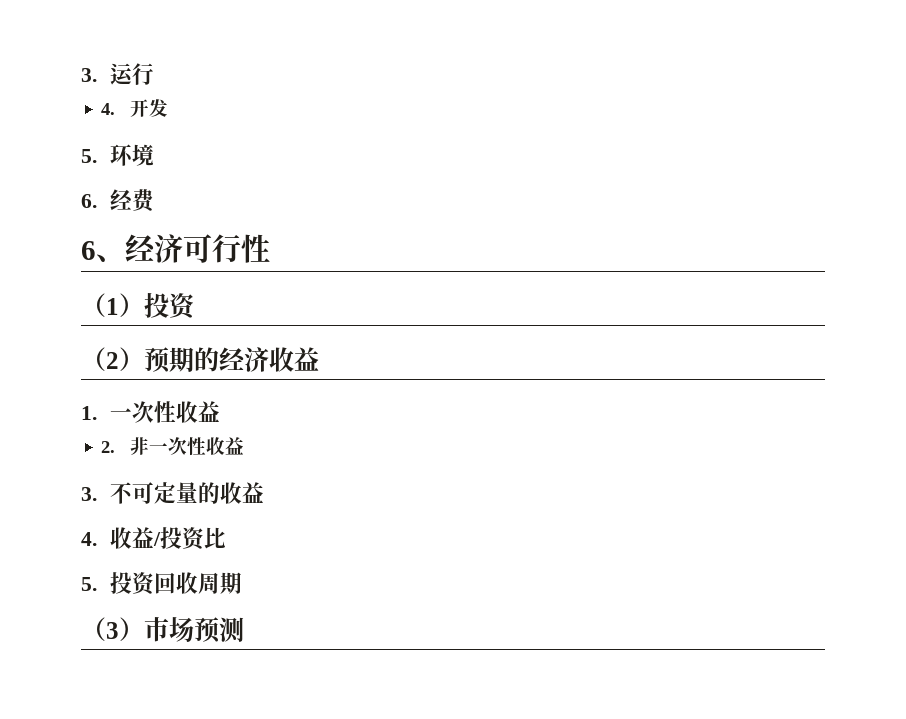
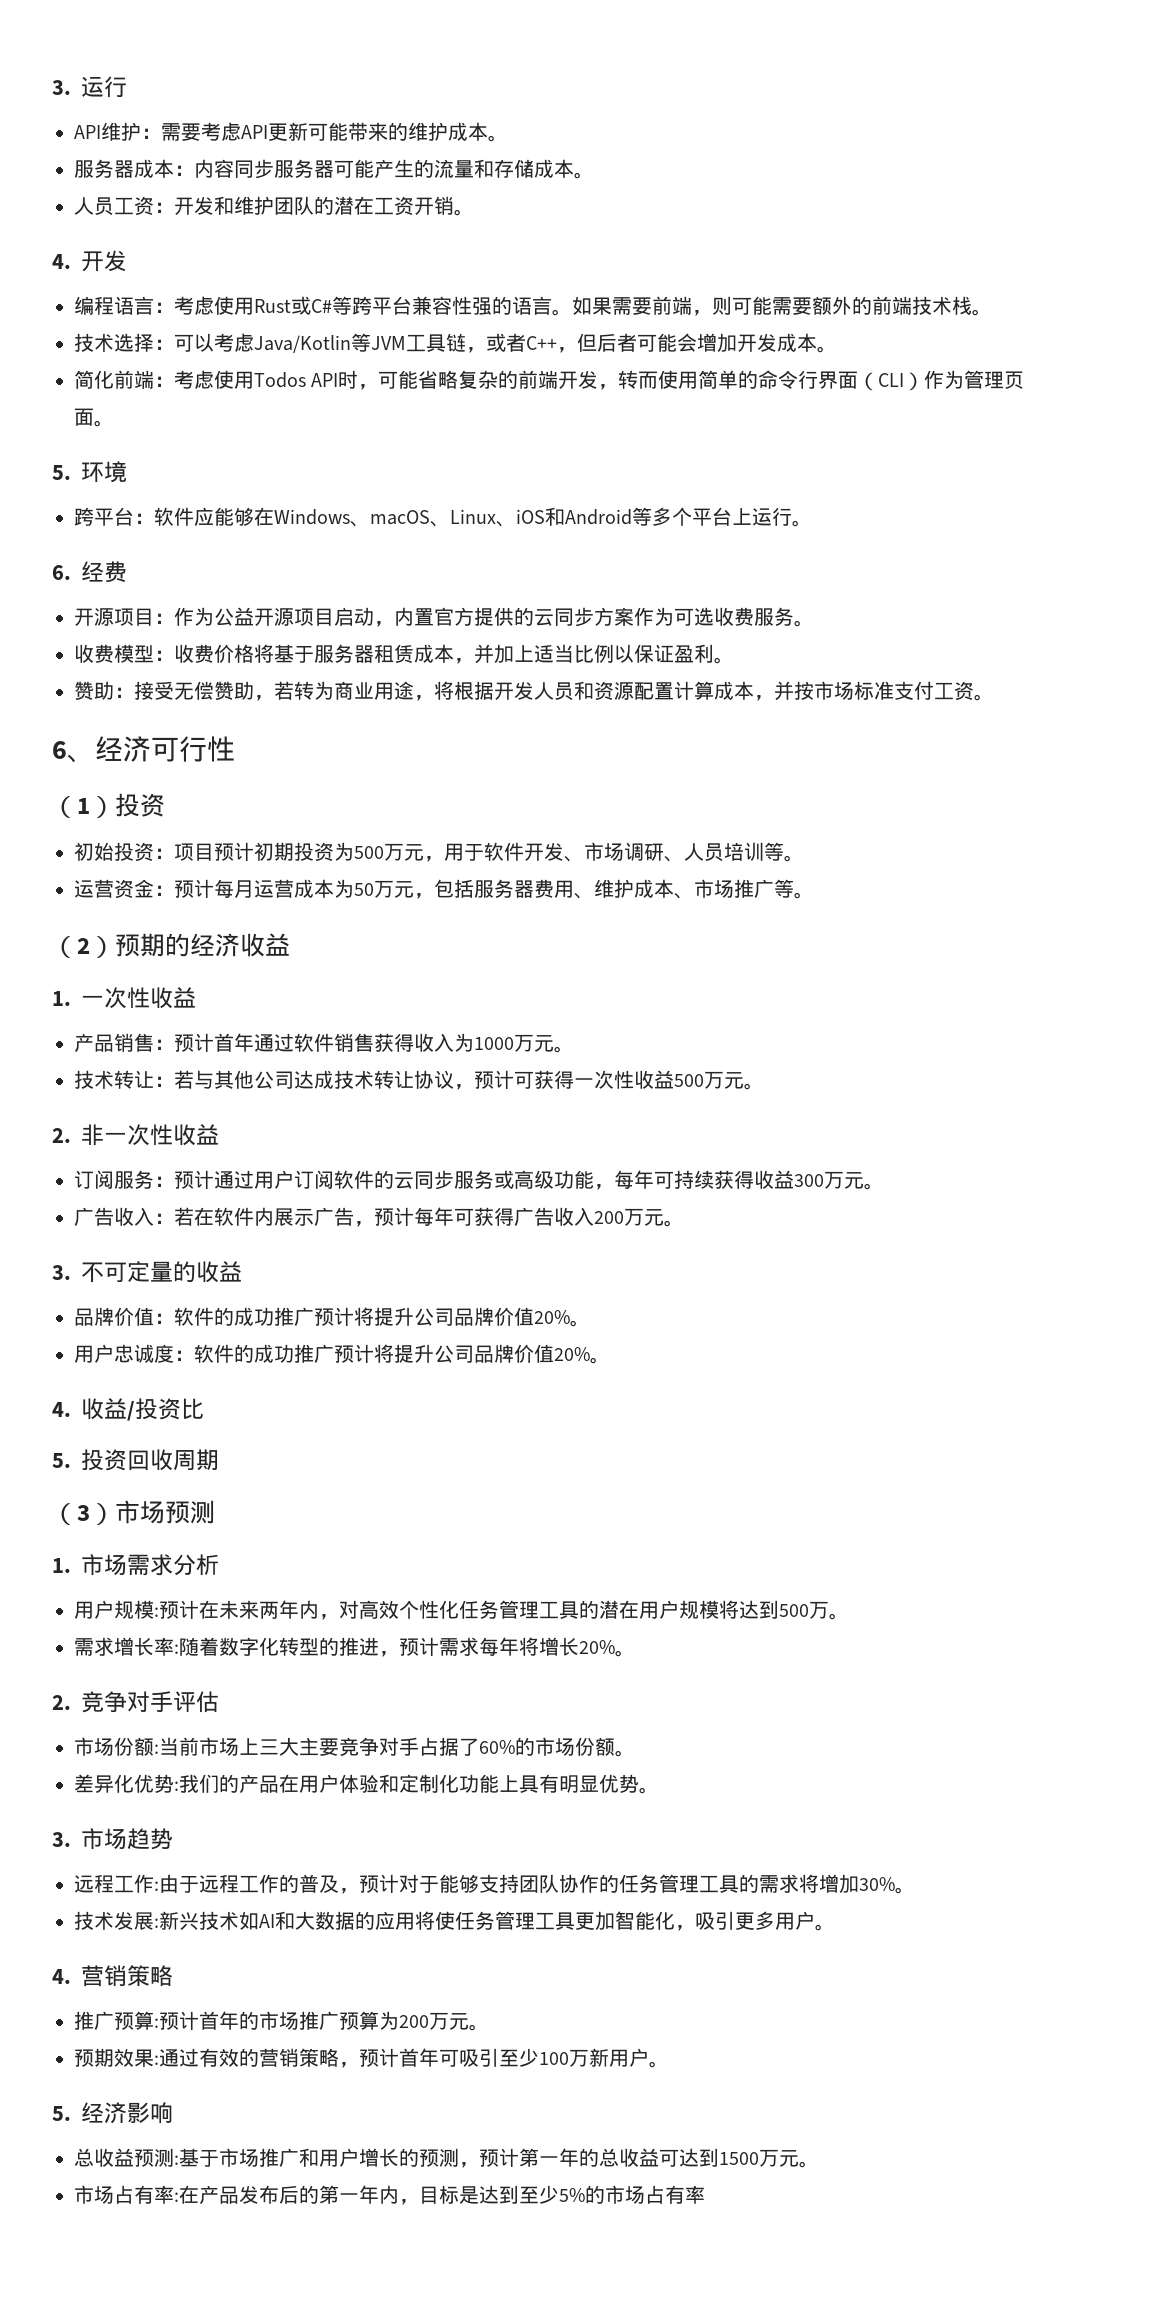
+ API维护：需要考虑API更新可能带来的维护成本。
+ 服务器成本：内容同步服务器可能产生的流量和存储成本。
+ 人员工资：开发和维护团队的潜在工资开销。
  4.开发
+ 编程语言：考虑使用Rust或C#等跨平台兼容性强的语言。如果需要前端，则可能需要额外的前端技术栈。
+ 技术选择：可以考虑Java/Kotlin等JVM工具链，或者C++，但后者可能会增加开发成本。
+ 简化前端：考虑使用Todos API时，可能省略复杂的前端开发，转而使用简单的命令行界面（CLI）作为管理页面。
  5.环境
+ 跨平台：软件应能够在Windows、macOS、Linux、iOS和Android等多个平台上运行。
  6.经费
+ 开源项目：作为公益开源项目启动，内置官方提供的云同步方案作为可选收费服务。
+ 收费模型：收费价格将基于服务器租赁成本，并加上适当比例以保证盈利。
+ 赞助：接受无偿赞助，若转为商业用途，将根据开发人员和资源配置计算成本，并按市场标准支付工资。
+ 初始投资：项目预计初期投资为500万元，用于软件开发、市场调研、人员培训等。
+ 运营资金：预计每月运营成本为50万元，包括服务器费用、维护成本、市场推广等。
+ 产品销售：预计首年通过软件销售获得收入为1000万元。
+ 技术转让：若与其他公司达成技术转让协议，预计可获得一次性收益500万元。
  2.非一次性收益
+ 订阅服务：预计通过用户订阅软件的云同步服务或高级功能，每年可持续获得收益300万元。
+ 广告收入：若在软件内展示广告，预计每年可获得广告收入200万元。
+ 品牌价值：软件的成功推广预计将提升公司品牌价值20%。
+ 用户忠诚度：软件的成功推广预计将提升公司品牌价值20%。
+ 1.市场需求分析
+ 用户规模:预计在未来两年内，对高效个性化任务管理工具的潜在用户规模将达到500万。
+ 需求增长率:随着数字化转型的推进，预计需求每年将增长20%。
+ 2.竞争对手评估
+ 市场份额:当前市场上三大主要竞争对手占据了60%的市场份额。
+ 差异化优势:我们的产品在用户体验和定制化功能上具有明显优势。
+ 3.市场趋势
+ 远程工作:由于远程工作的普及，预计对于能够支持团队协作的任务管理工具的需求将增加30%。
+ 技术发展:新兴技术如AI和大数据的应用将使任务管理工具更加智能化，吸引更多用户。
+ 4.营销策略
+ 推广预算:预计首年的市场推广预算为200万元。
+ 预期效果:通过有效的营销策略，预计首年可吸引至少100万新用户。
+ 5.经济影响
+ 总收益预测:基于市场推广和用户增长的预测，预计第一年的总收益可达到1500万元。
+ 市场占有率:在产品发布后的第一年内，目标是达到至少5%的市场占有率

